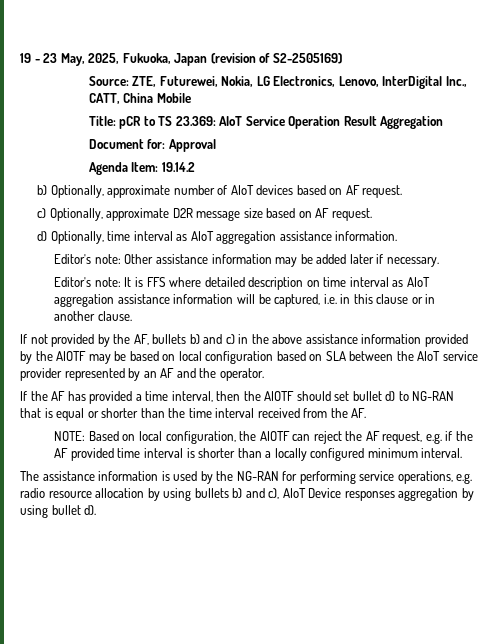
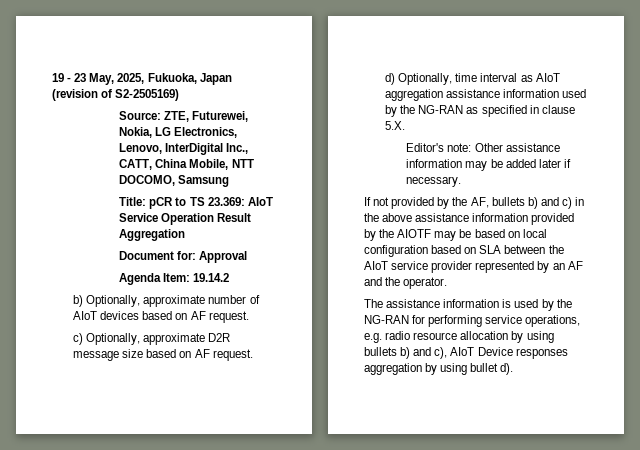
- Source: ZTE, Futurewei, Nokia, LG Electronics, Lenovo, InterDigital Inc., CATT, China Mobile
+ Source: ZTE, Futurewei, Nokia, LG Electronics, Lenovo, InterDigital Inc., CATT, China Mobile, NTT DOCOMO, Samsung
- d) Optionally, time interval as AIoT aggregation assistance information.
+ d) Optionally, time interval as AIoT aggregation assistance information used by the NG-RAN as specified in clause 5.X.
- Editor's note: It is FFS where detailed description on time interval as AIoT aggregation assistance information will be captured, i.e. in this clause or in another clause.
- If the AF has provided a time interval, then the AIOTF should set bullet d) to NG-RAN that is equal or shorter than the time interval received from the AF.
- NOTE: Based on local configuration, the AIOTF can reject the AF request, e.g. if the AF provided time interval is shorter than a locally configured minimum interval.

